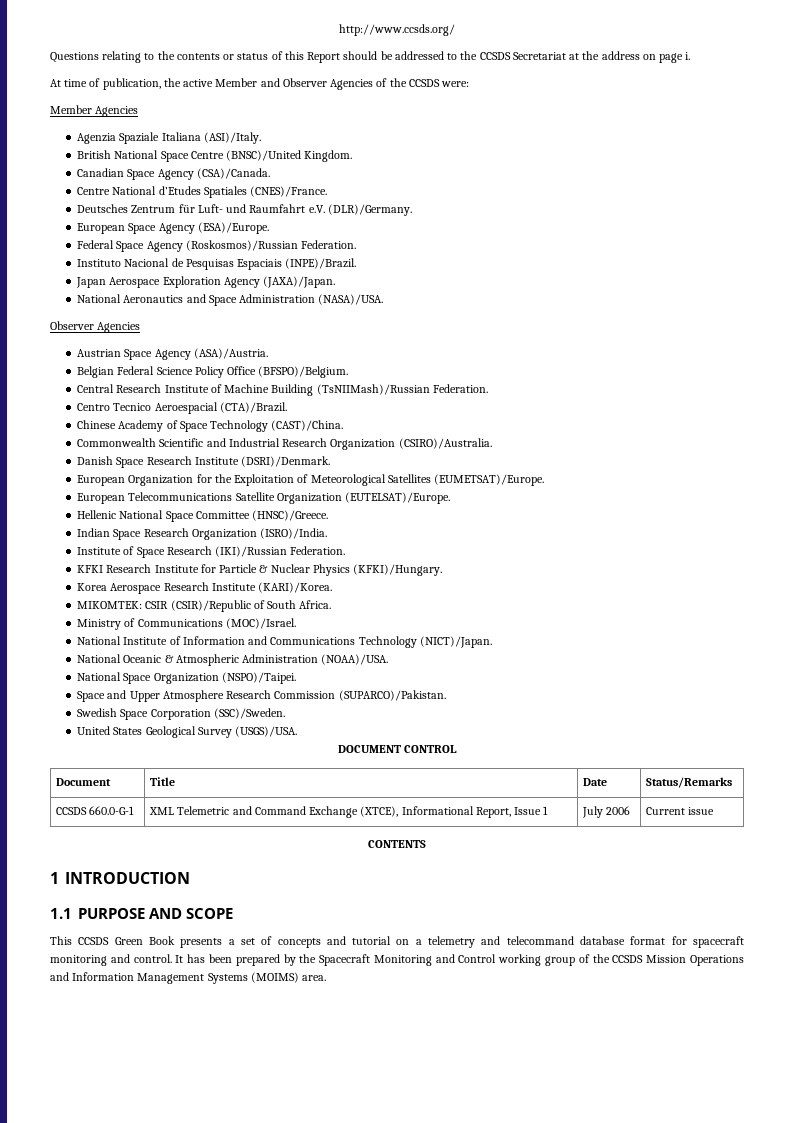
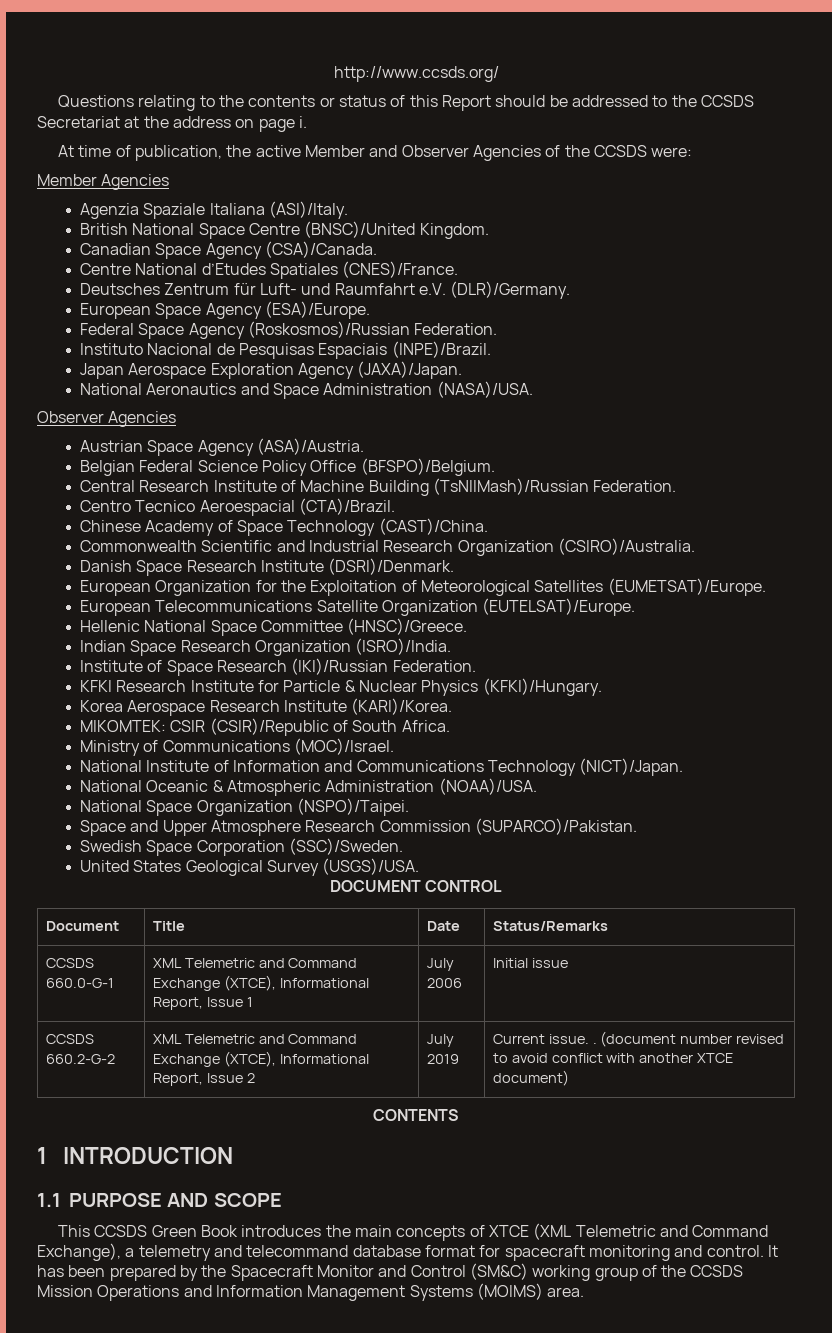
- CCSDS 660.0-G-1 | XML Telemetric and Command Exchange (XTCE), Informational Report, Issue 1 | July 2006 | Current issue
+ CCSDS 660.0-G-1 | XML Telemetric and Command Exchange (XTCE), Informational Report, Issue 1 | July 2006 | Initial issue
+ CCSDS 660.2-G-2 | XML Telemetric and Command Exchange (XTCE), Informational Report, Issue 2 | July 2019 | Current issue. . (document number revised to avoid conflict with another XTCE document)
- This CCSDS Green Book presents a set of concepts and tutorial on a telemetry and telecommand database format for spacecraft monitoring and control.
+ This CCSDS Green Book introduces the main concepts of XTCE (XML Telemetric and Command Exchange), a telemetry and telecommand database format for spacecraft monitoring and control.
- It has been prepared by the Spacecraft Monitoring and Control working group of the CCSDS Mission Operations and Information Management Systems (MOIMS) area.
+ It has been prepared by the Spacecraft Monitor and Control (SM&C) working group of the CCSDS Mission Operations and Information Management Systems (MOIMS) area.

